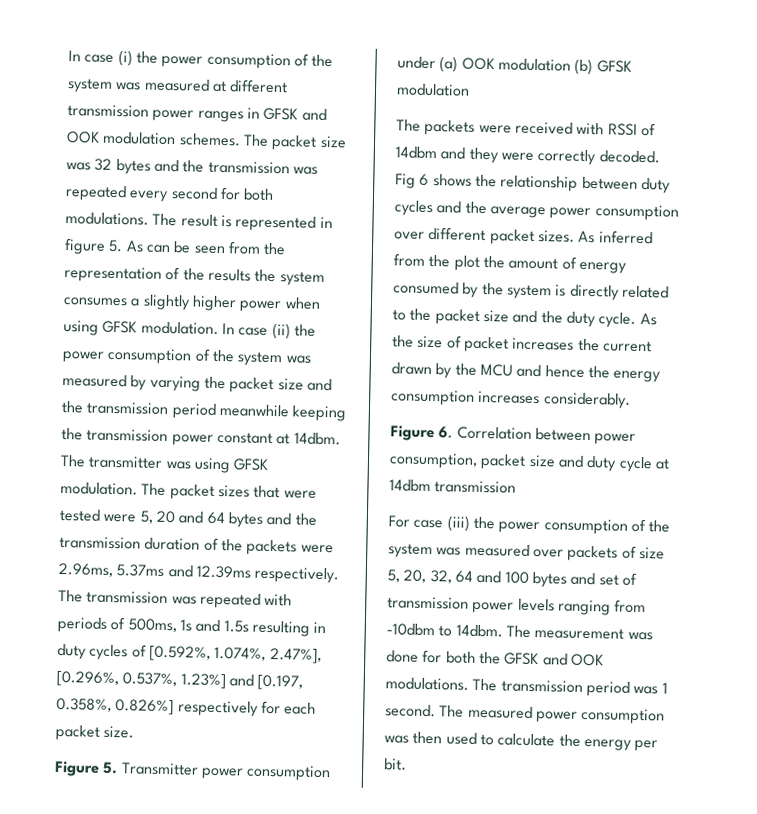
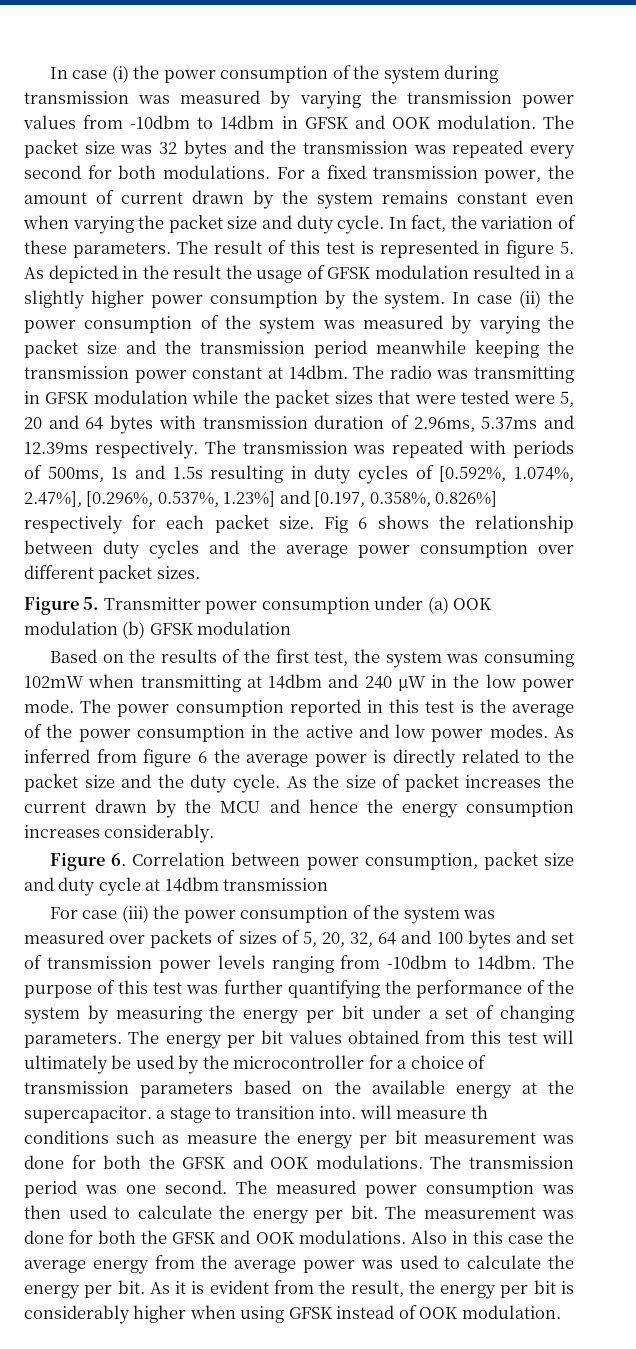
- In case (i) the power consumption of the system was measured at different transmission power ranges in GFSK and OOK modulation schemes.
+ In case (i) the power consumption of the system during transmission was measured by varying the transmission power values from -10dbm to 14dbm in GFSK and OOK modulation.
- The result is represented in figure 5. As can be seen from the representation of the results the system consumes a slightly higher power when using GFSK modulation.
+ For a fixed transmission power, the amount of current drawn by the system remains constant even when varying the packet size and duty cycle. In fact, the variation of these parameters. The result of this test is represented in figure 5. As depicted in the result the usage of GFSK modulation resulted in a slightly higher power consumption by the system.
- The transmitter was using GFSK modulation. The packet sizes that were tested were 5, 20 and 64 bytes and the transmission duration of the packets were 2.96ms, 5.37ms and 12.39ms respectively.
+ The radio was transmitting in GFSK modulation while the packet sizes that were tested were 5, 20 and 64 bytes with transmission duration of 2.96ms, 5.37ms and 12.39ms respectively.
- The transmission was repeated with periods of 500ms, 1s and 1.5s resulting in duty cycles of [0.592%, 1.074%, 2.47%], [0.296%, 0.537%, 1.23%] and [0.197, 0.358%, 0.826%] respectively for each packet size.
+ The transmission was repeated with periods of 500ms, 1s and 1.5s resulting in duty cycles of [0.592%, 1.074%, 2.47%], [0.296%, 0.537%, 1.23%] and [0.197, 0.358%, 0.826%] respectively for each packet size. Fig 6 shows the relationship between duty cycles and the average power consumption over different packet sizes.
  Figure 5. Transmitter power consumption under (a) OOK modulation (b) GFSK modulation
- The packets were received with RSSI of 14dbm and they were correctly decoded. Fig 6 shows the relationship between duty cycles and the average power consumption over different packet sizes. As inferred from the plot the amount of energy consumed by the system is directly related to the packet size and the duty cycle.
+ Based on the results of the first test, the system was consuming 102mW when transmitting at 14dbm and 240 μW in the low power mode. The power consumption reported in this test is the average of the power consumption in the active and low power modes. As inferred from figure 6 the average power is directly related to the packet size and the duty cycle.
- For case (iii) the power consumption of the system was measured over packets of size 5, 20, 32, 64 and 100 bytes and set of transmission power levels ranging from -10dbm to 14dbm.
+ For case (iii) the power consumption of the system was measured over packets of sizes of 5, 20, 32, 64 and 100 bytes and set of transmission power levels ranging from -10dbm to 14dbm.
- The measurement was done for both the GFSK and OOK modulations.
+ The purpose of this test was further quantifying the performance of the system by measuring the energy per bit under a set of changing parameters. The energy per bit values obtained from this test will ultimately be used by the microcontroller for a choice of transmission parameters based on the available energy at the supercapacitor. a stage to transition into. will measure th conditions such as measure the energy per bit measurement was done for both the GFSK and OOK modulations.
- The transmission period was 1 second.
+ The transmission period was one second.
+ The measurement was done for both the GFSK and OOK modulations. Also in this case the average energy from the average power was used to calculate the energy per bit. As it is evident from the result, the energy per bit is considerably higher when using GFSK instead of OOK modulation.

